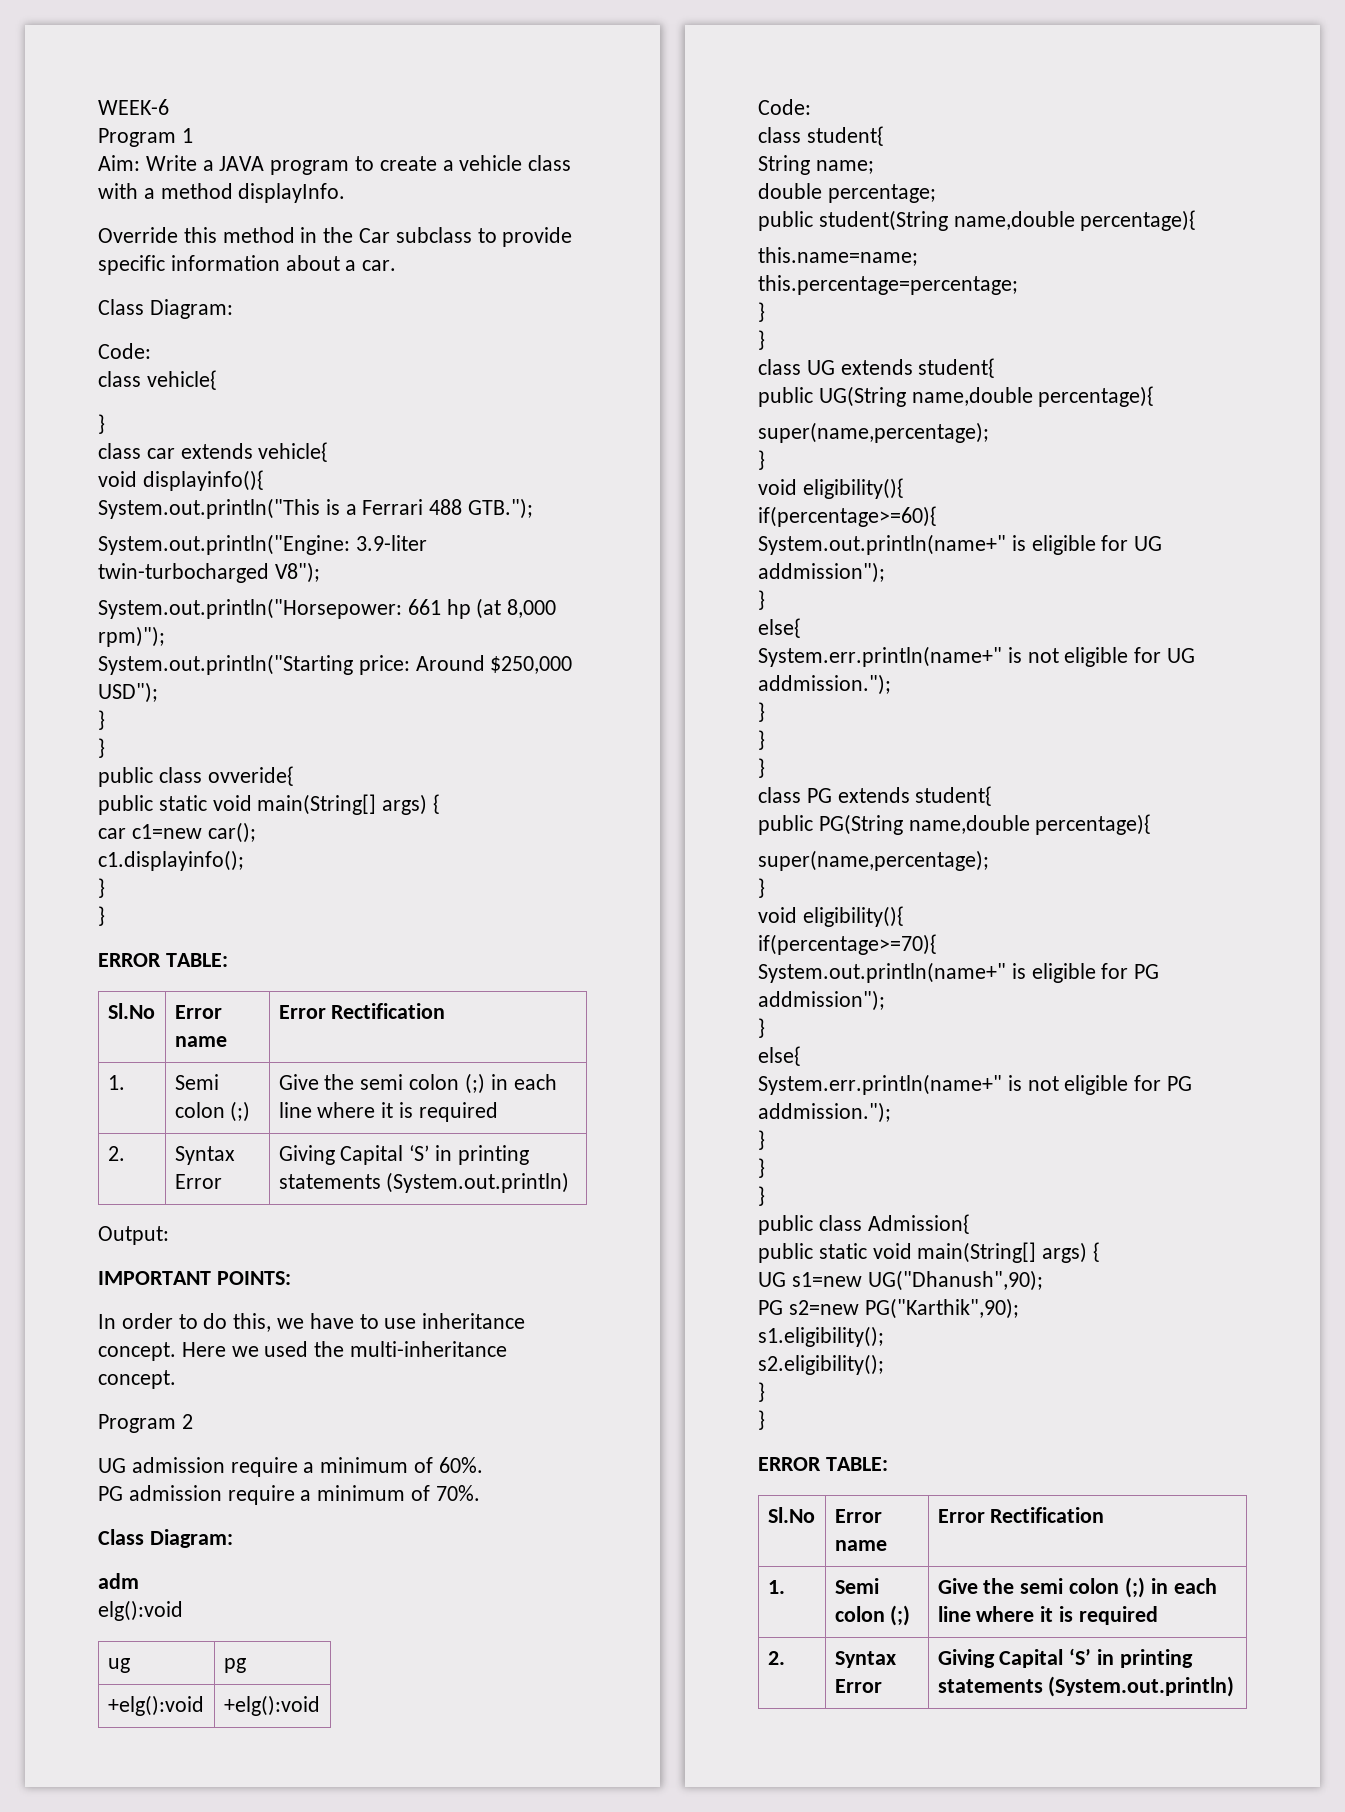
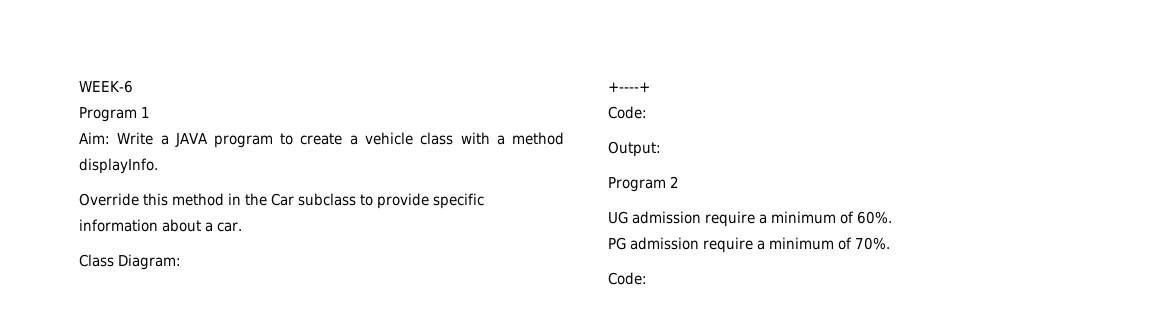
  Override this method in the Car subclass to provide specific information about a car.
  Class Diagram:
+ +----+
  Code:
- class vehicle{
- }
- class car extends vehicle{
- void displayinfo(){
- System.out.println("This is a Ferrari 488 GTB.");
- System.out.println("Engine: 3.9-liter twin-turbocharged V8");
- System.out.println("Horsepower: 661 hp (at 8,000 rpm)");
- System.out.println("Starting price: Around $250,000 USD");
- }
- }
- public class ovveride{
- public static void main(String[] args) {
- car c1=new car();
- c1.displayinfo();
- }
- }
- ERROR TABLE:
- Sl.No | Error name | Error Rectification
- 1. | Semi colon (;) | Give the semi colon (;) in each line where it is required
- 2. | Syntax Error | Giving Capital ‘S’ in printing statements (System.out.println)
  Output:
- IMPORTANT POINTS:
- In order to do this, we have to use inheritance concept. Here we used the multi-inheritance concept.
  PG admission require a minimum of 70%.
- Class Diagram:
- adm
- elg():void
- ug | pg
- +elg():void | +elg():void
  Code:
- class student{
- String name;
- double percentage;
- public student(String name,double percentage){
- this.name=name;
- this.percentage=percentage;
- }
- }
- class UG extends student{
- public UG(String name,double percentage){
- super(name,percentage);
- }
- void eligibility(){
- if(percentage>=60){
- System.out.println(name+" is eligible for UG addmission");
- }
- else{
- System.err.println(name+" is not eligible for UG addmission.");
- }
- }
- }
- class PG extends student{
- public PG(String name,double percentage){
- super(name,percentage);
- }
- void eligibility(){
- if(percentage>=70){
- System.out.println(name+" is eligible for PG addmission");
- }
- else{
- System.err.println(name+" is not eligible for PG addmission.");
- }
- }
- }
- public class Admission{
- public static void main(String[] args) {
- UG s1=new UG("Dhanush",90);
- PG s2=new PG("Karthik",90);
- s1.eligibility();
- s2.eligibility();
- }
- }
- ERROR TABLE:
- Sl.No | Error name | Error Rectification
- 1. | Semi colon (;) | Give the semi colon (;) in each line where it is required
- 2. | Syntax Error | Giving Capital ‘S’ in printing statements (System.out.println)

